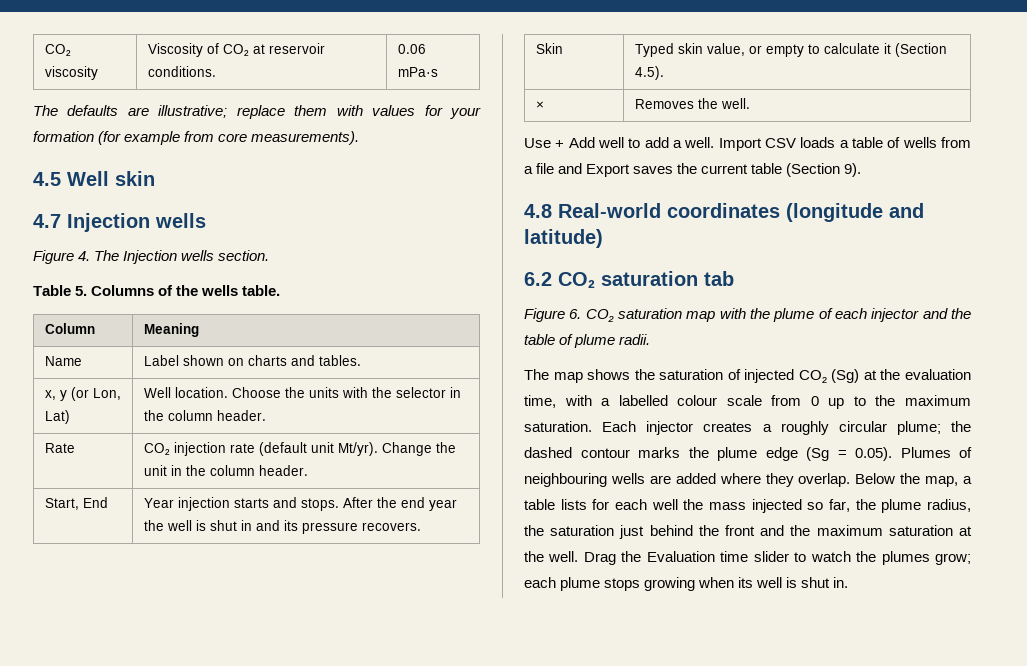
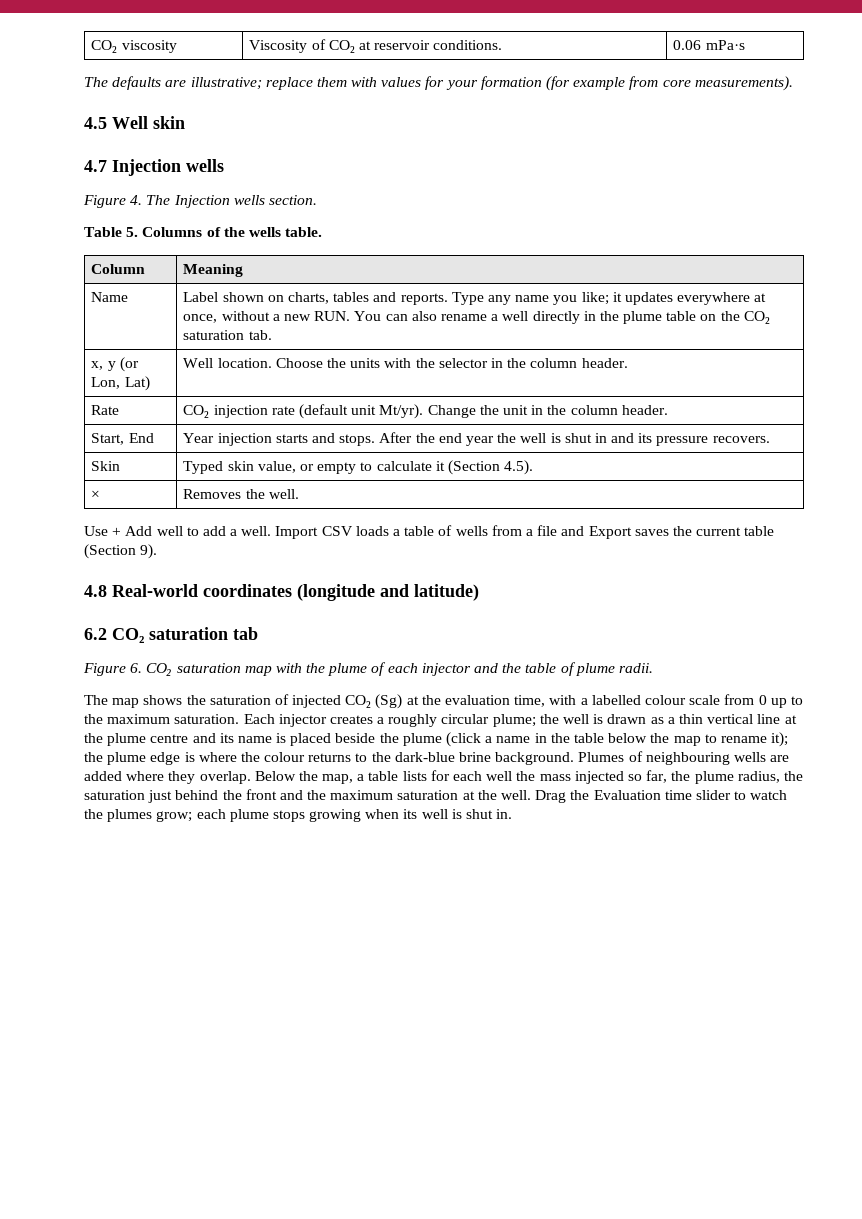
- Name | Label shown on charts and tables.
+ Name | Label shown on charts, tables and reports. Type any name you like; it updates everywhere at once, without a new RUN. You can also rename a well directly in the plume table on the CO₂ saturation tab.
- Each injector creates a roughly circular plume; the dashed contour marks the plume edge (Sg = 0.05). Plumes of neighbouring wells are added where they overlap.
+ Each injector creates a roughly circular plume; the well is drawn as a thin vertical line at the plume centre and its name is placed beside the plume (click a name in the table below the map to rename it); the plume edge is where the colour returns to the dark-blue brine background. Plumes of neighbouring wells are added where they overlap.

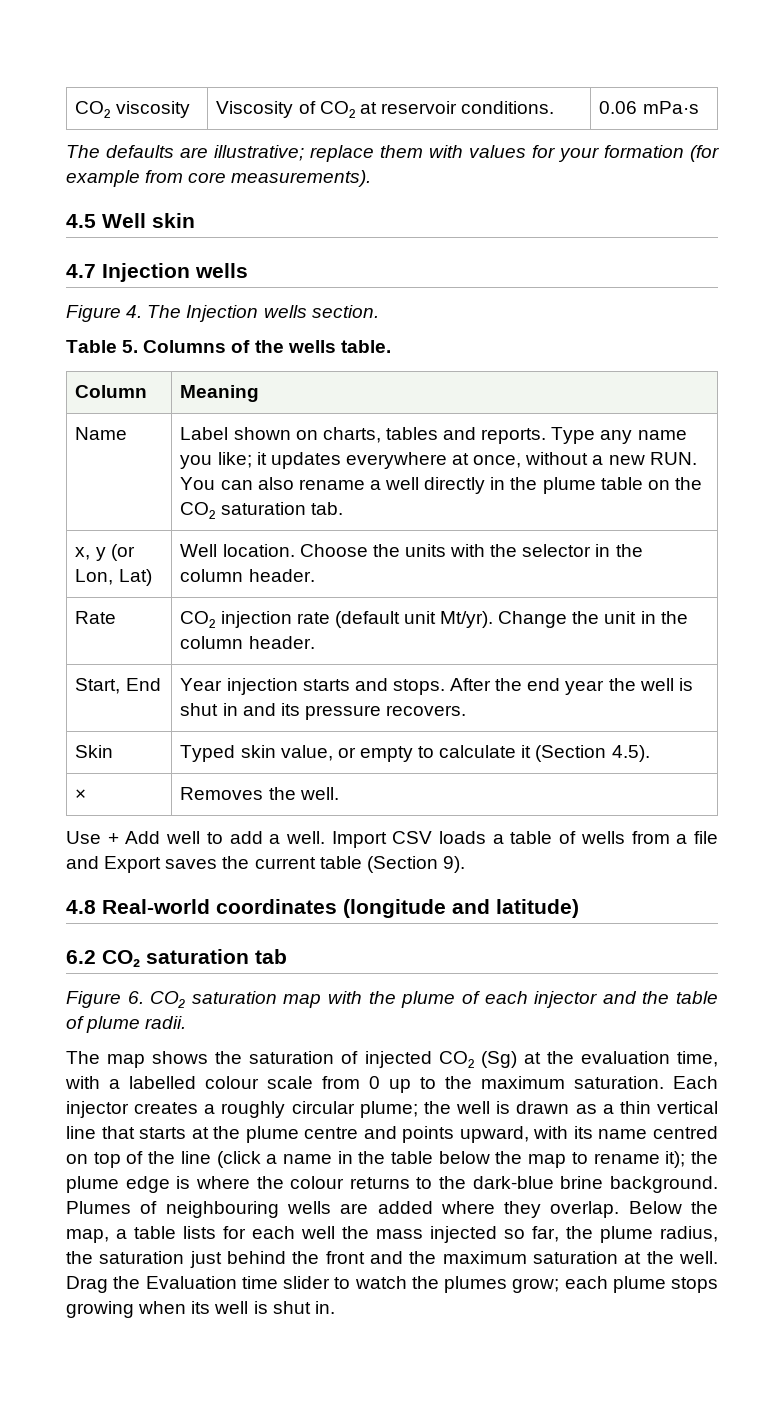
- Each injector creates a roughly circular plume; the well is drawn as a thin vertical line at the plume centre and its name is placed beside the plume (click a name in the table below the map to rename it); the plume edge is where the colour returns to the dark-blue brine background.
+ Each injector creates a roughly circular plume; the well is drawn as a thin vertical line that starts at the plume centre and points upward, with its name centred on top of the line (click a name in the table below the map to rename it); the plume edge is where the colour returns to the dark-blue brine background.

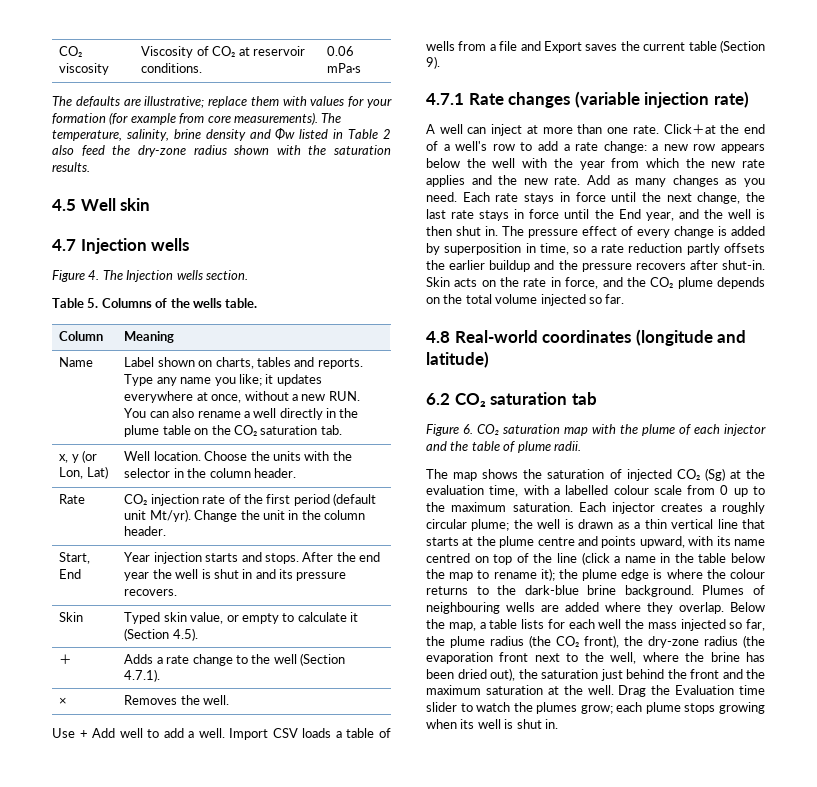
+ The temperature, salinity, brine density and Φw listed in Table 2 also feed the dry-zone radius shown with the saturation results.
- Rate | CO₂ injection rate (default unit Mt/yr). Change the unit in the column header.
+ Rate | CO₂ injection rate of the first period (default unit Mt/yr). Change the unit in the column header.
+ ＋ | Adds a rate change to the well (Section 4.7.1).
+ 4.7.1 Rate changes (variable injection rate)
+ A well can inject at more than one rate. Click＋at the end of a well's row to add a rate change: a new row appears below the well with the year from which the new rate applies and the new rate. Add as many changes as you need. Each rate stays in force until the next change, the last rate stays in force until the End year, and the well is then shut in. The pressure effect of every change is added by superposition in time, so a rate reduction partly offsets the earlier buildup and the pressure recovers after shut-in. Skin acts on the rate in force, and the CO₂ plume depends on the total volume injected so far.
- Below the map, a table lists for each well the mass injected so far, the plume radius, the saturation just behind the front and the maximum saturation at the well.
+ Below the map, a table lists for each well the mass injected so far, the plume radius (the CO₂ front), the dry-zone radius (the evaporation front next to the well, where the brine has been dried out), the saturation just behind the front and the maximum saturation at the well.

